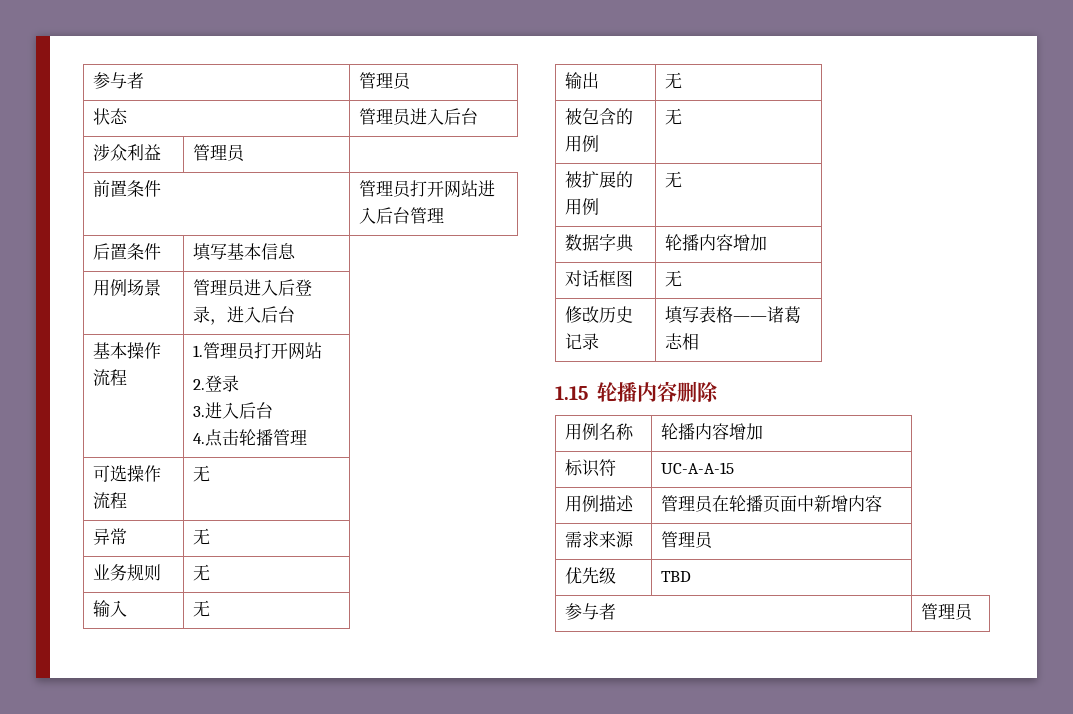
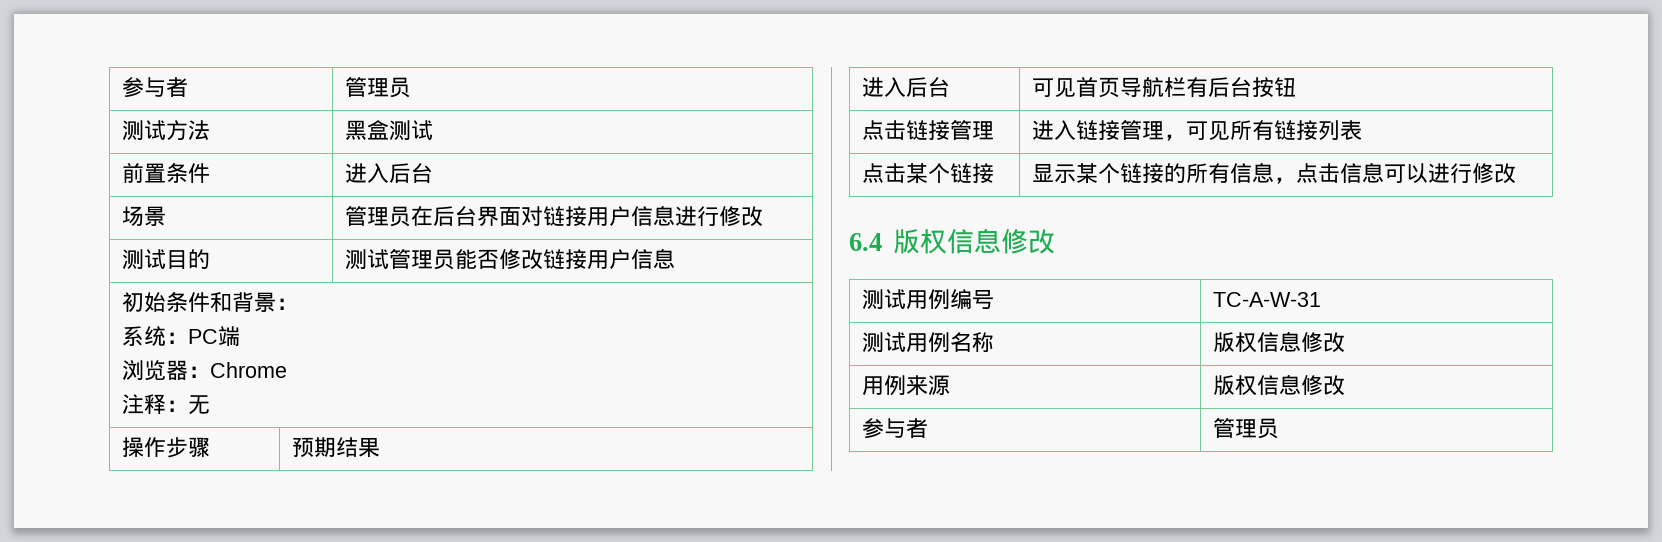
- 状态 | 管理员进入后台
- 涉众利益 | 管理员
+ 测试方法 | 黑盒测试
- 前置条件 | 管理员打开网站进入后台管理
- 后置条件 | 填写基本信息
- 用例场景 | 管理员进入后登录，进入后台
- 基本操作流程 | 1.管理员打开网站
- 2.登录
- 3.进入后台
- 4.点击轮播管理
- 可选操作流程 | 无
- 异常 | 无
- 业务规则 | 无
- 输入 | 无
- 输出 | 无
- 被包含的用例 | 无
- 被扩展的用例 | 无
- 数据字典 | 轮播内容增加
- 对话框图 | 无
- 修改历史记录 | 填写表格——诸葛志相
- 1.15轮播内容删除
- 用例名称 | 轮播内容增加
- 标识符 | UC-A-A-15
- 用例描述 | 管理员在轮播页面中新增内容
- 需求来源 | 管理员
- 优先级 | TBD
+ 前置条件 | 进入后台
+ 场景 | 管理员在后台界面对链接用户信息进行修改
+ 测试目的 | 测试管理员能否修改链接用户信息
+ 初始条件和背景：
+ 系统：PC端
+ 浏览器：Chrome
+ 注释：无
+ 操作步骤 | 预期结果
+ 进入后台 | 可见首页导航栏有后台按钮
+ 点击链接管理 | 进入链接管理，可见所有链接列表
+ 点击某个链接 | 显示某个链接的所有信息，点击信息可以进行修改
+ 6.4版权信息修改
+ 测试用例编号 | TC-A-W-31
+ 测试用例名称 | 版权信息修改
+ 用例来源 | 版权信息修改

